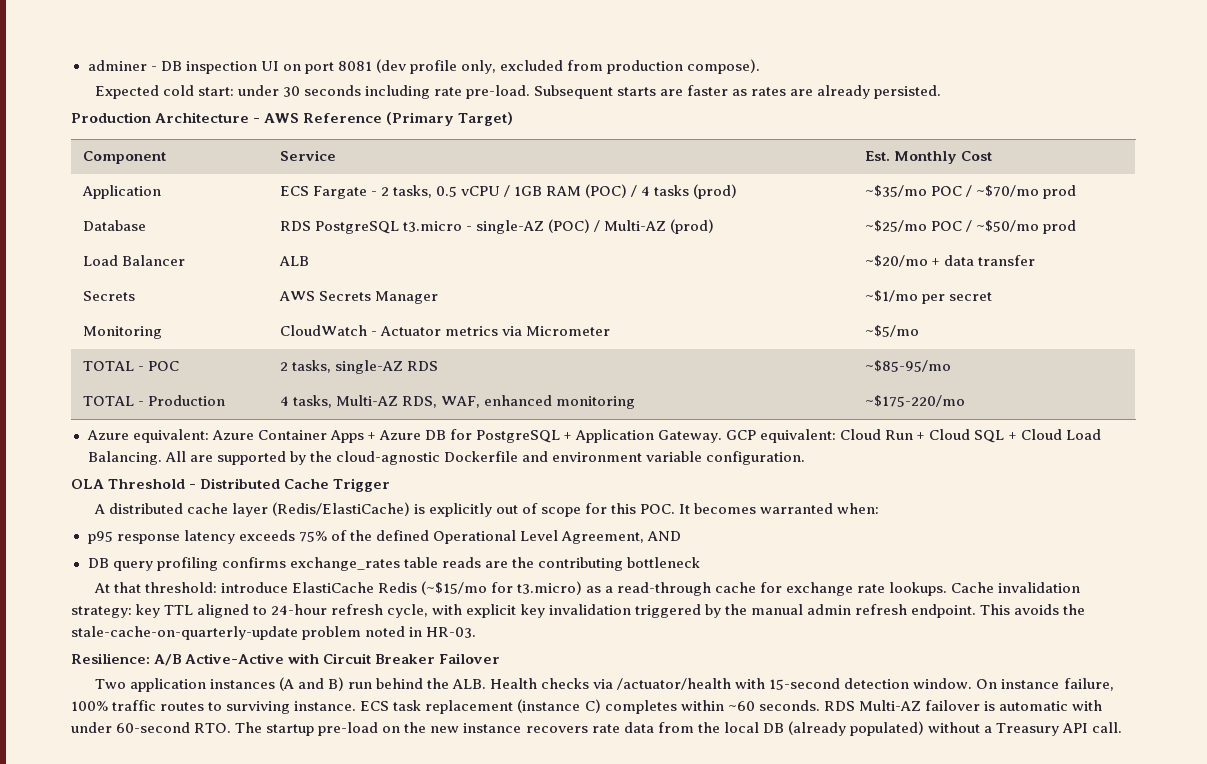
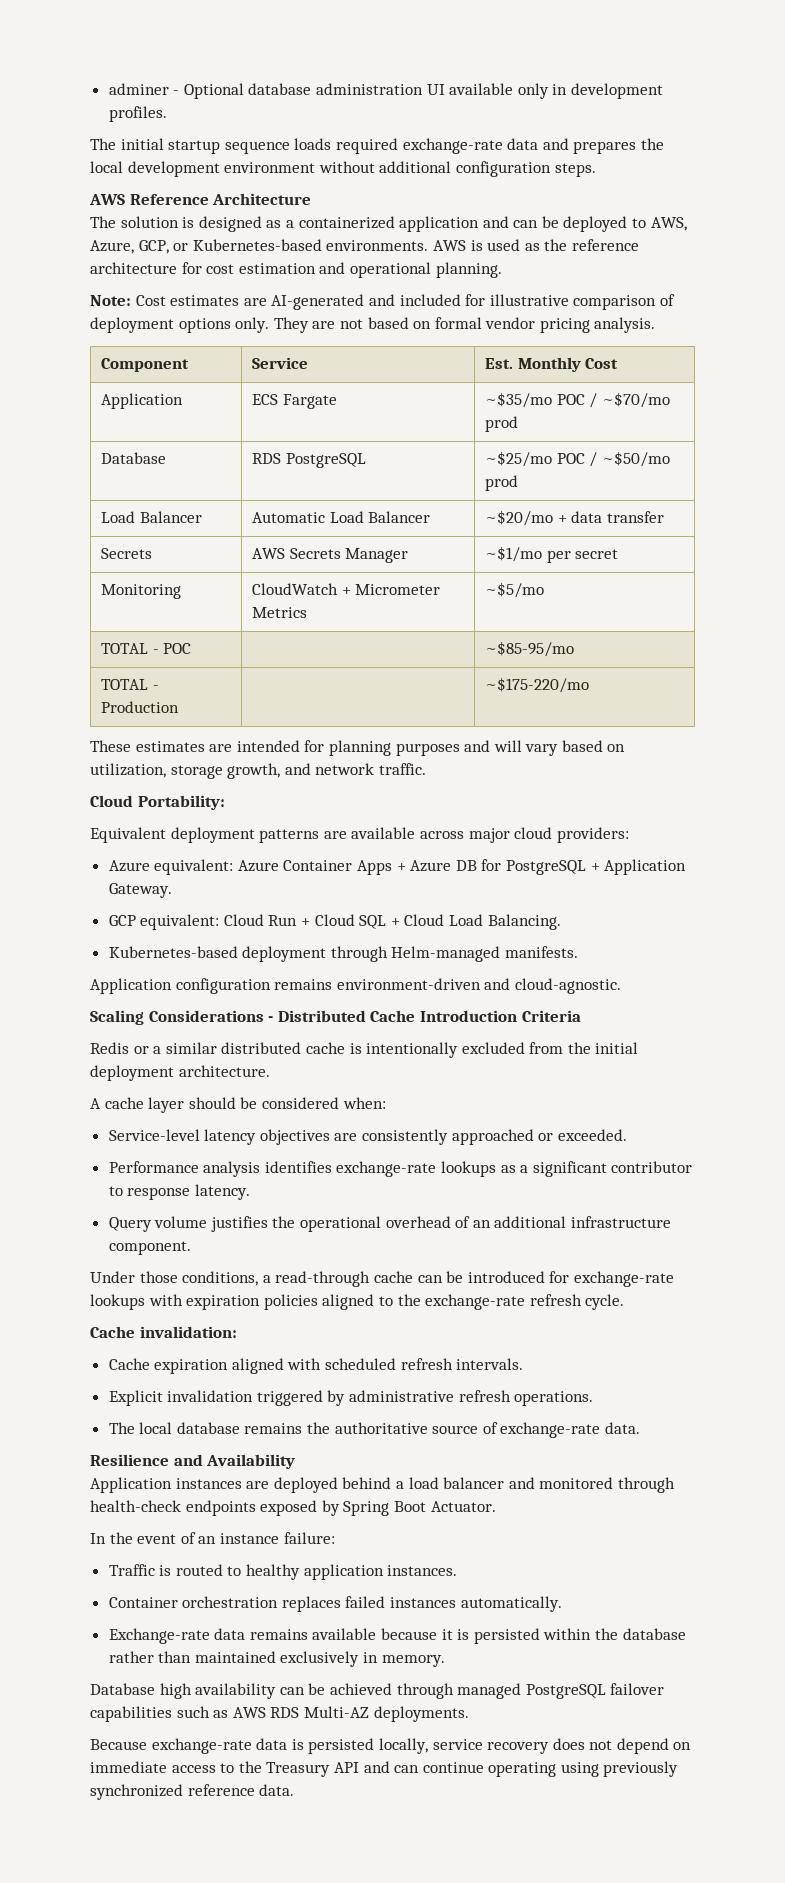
- adminer - DB inspection UI on port 8081 (dev profile only, excluded from production compose).
- Expected cold start: under 30 seconds including rate pre-load. Subsequent starts are faster as rates are already persisted.
- Production Architecture - AWS Reference (Primary Target)
+ adminer - Optional database administration UI available only in development profiles.
+ The initial startup sequence loads required exchange-rate data and prepares the local development environment without additional configuration steps.
+ AWS Reference Architecture
+ The solution is designed as a containerized application and can be deployed to AWS, Azure, GCP, or Kubernetes-based environments. AWS is used as the reference architecture for cost estimation and operational planning.
+ Note: Cost estimates are AI-generated and included for illustrative comparison of deployment options only. They are not based on formal vendor pricing analysis.
- Application | ECS Fargate - 2 tasks, 0.5 vCPU / 1GB RAM (POC) / 4 tasks (prod) | ~$35/mo POC / ~$70/mo prod
+ Application | ECS Fargate | ~$35/mo POC / ~$70/mo prod
- Database | RDS PostgreSQL t3.micro - single-AZ (POC) / Multi-AZ (prod) | ~$25/mo POC / ~$50/mo prod
+ Database | RDS PostgreSQL | ~$25/mo POC / ~$50/mo prod
- Load Balancer | ALB | ~$20/mo + data transfer
+ Load Balancer | Automatic Load Balancer | ~$20/mo + data transfer
- Monitoring | CloudWatch - Actuator metrics via Micrometer | ~$5/mo
+ Monitoring | CloudWatch + Micrometer Metrics | ~$5/mo
- TOTAL - POC | 2 tasks, single-AZ RDS | ~$85-95/mo
+ TOTAL - POC | | ~$85-95/mo
- TOTAL - Production | 4 tasks, Multi-AZ RDS, WAF, enhanced monitoring | ~$175-220/mo
+ TOTAL - Production | | ~$175-220/mo
+ These estimates are intended for planning purposes and will vary based on utilization, storage growth, and network traffic.
+ Cloud Portability:
+ Equivalent deployment patterns are available across major cloud providers:
- Azure equivalent: Azure Container Apps + Azure DB for PostgreSQL + Application Gateway. GCP equivalent: Cloud Run + Cloud SQL + Cloud Load Balancing. All are supported by the cloud-agnostic Dockerfile and environment variable configuration.
- OLA Threshold - Distributed Cache Trigger
+ Azure equivalent: Azure Container Apps + Azure DB for PostgreSQL + Application Gateway.
+ GCP equivalent: Cloud Run + Cloud SQL + Cloud Load Balancing.
+ Kubernetes-based deployment through Helm-managed manifests.
+ Application configuration remains environment-driven and cloud-agnostic.
+ Scaling Considerations - Distributed Cache Introduction Criteria
+ Redis or a similar distributed cache is intentionally excluded from the initial deployment architecture.
- A distributed cache layer (Redis/ElastiCache) is explicitly out of scope for this POC. It becomes warranted when:
- p95 response latency exceeds 75% of the defined Operational Level Agreement, AND
- DB query profiling confirms exchange_rates table reads are the contributing bottleneck
- At that threshold: introduce ElastiCache Redis (~$15/mo for t3.micro) as a read-through cache for exchange rate lookups. Cache invalidation strategy: key TTL aligned to 24-hour refresh cycle, with explicit key invalidation triggered by the manual admin refresh endpoint. This avoids the stale-cache-on-quarterly-update problem noted in HR-03.
- Resilience: A/B Active-Active with Circuit Breaker Failover
- Two application instances (A and B) run behind the ALB. Health checks via /actuator/health with 15-second detection window. On instance failure, 100% traffic routes to surviving instance. ECS task replacement (instance C) completes within ~60 seconds. RDS Multi-AZ failover is automatic with under 60-second RTO. The startup pre-load on the new instance recovers rate data from the local DB (already populated) without a Treasury API call.
+ A cache layer should be considered when:
+ Service-level latency objectives are consistently approached or exceeded.
+ Performance analysis identifies exchange-rate lookups as a significant contributor to response latency.
+ Query volume justifies the operational overhead of an additional infrastructure component.
+ Under those conditions, a read-through cache can be introduced for exchange-rate lookups with expiration policies aligned to the exchange-rate refresh cycle.
+ Cache invalidation:
+ Cache expiration aligned with scheduled refresh intervals.
+ Explicit invalidation triggered by administrative refresh operations.
+ The local database remains the authoritative source of exchange-rate data.
+ Resilience and Availability
+ Application instances are deployed behind a load balancer and monitored through health-check endpoints exposed by Spring Boot Actuator.
+ In the event of an instance failure:
+ Traffic is routed to healthy application instances.
+ Container orchestration replaces failed instances automatically.
+ Exchange-rate data remains available because it is persisted within the database rather than maintained exclusively in memory.
+ Database high availability can be achieved through managed PostgreSQL failover capabilities such as AWS RDS Multi-AZ deployments.
+ Because exchange-rate data is persisted locally, service recovery does not depend on immediate access to the Treasury API and can continue operating using previously synchronized reference data.

